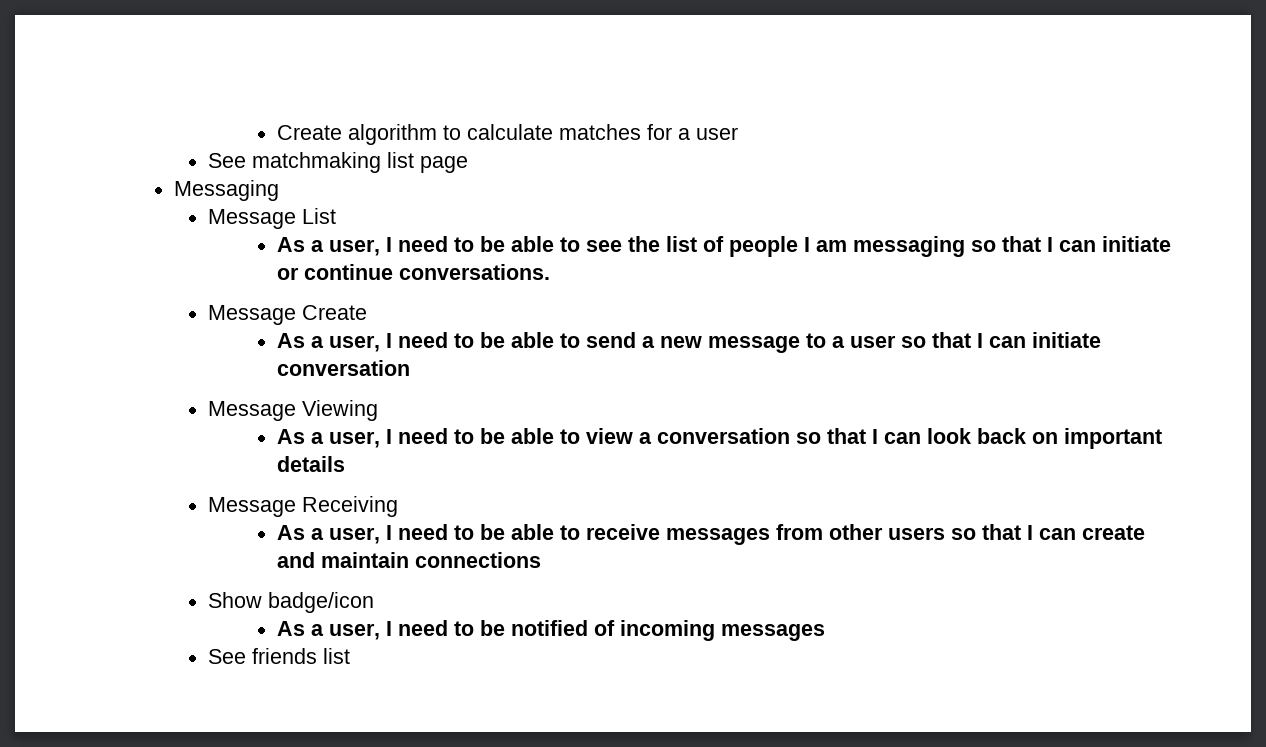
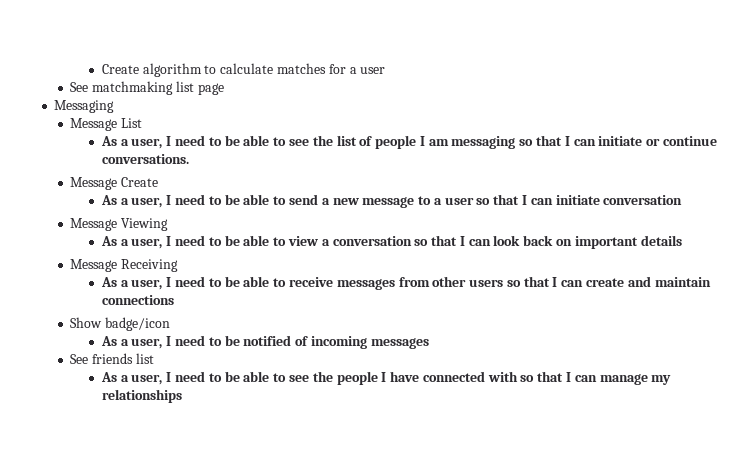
+ As a user, I need to be able to see the people I have connected with so that I can manage my relationships

